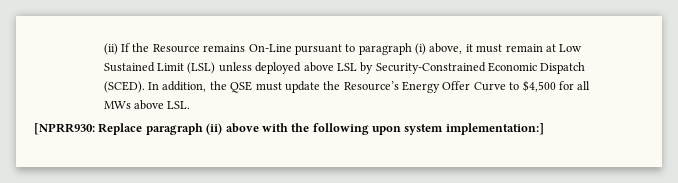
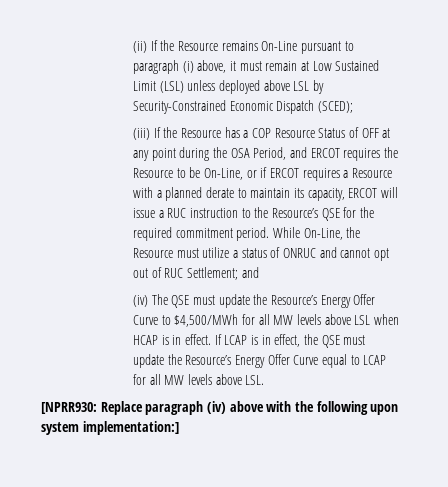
- (ii) If the Resource remains On-Line pursuant to paragraph (i) above, it must remain at Low Sustained Limit (LSL) unless deployed above LSL by Security-Constrained Economic Dispatch (SCED). In addition, the QSE must update the Resource’s Energy Offer Curve to $4,500 for all MWs above LSL.
+ (ii) If the Resource remains On-Line pursuant to paragraph (i) above, it must remain at Low Sustained Limit (LSL) unless deployed above LSL by Security-Constrained Economic Dispatch (SCED);
+ (iii) If the Resource has a COP Resource Status of OFF at any point during the OSA Period, and ERCOT requires the Resource to be On-Line, or if ERCOT requires a Resource with a planned derate to maintain its capacity, ERCOT will issue a RUC instruction to the Resource’s QSE for the required commitment period. While On-Line, the Resource must utilize a status of ONRUC and cannot opt out of RUC Settlement; and
+ (iv) The QSE must update the Resource’s Energy Offer Curve to $4,500/MWh for all MW levels above LSL when HCAP is in effect. If LCAP is in effect, the QSE must update the Resource’s Energy Offer Curve equal to LCAP for all MW levels above LSL.
- [NPRR930: Replace paragraph (ii) above with the following upon system implementation:]
+ [NPRR930: Replace paragraph (iv) above with the following upon system implementation:]

